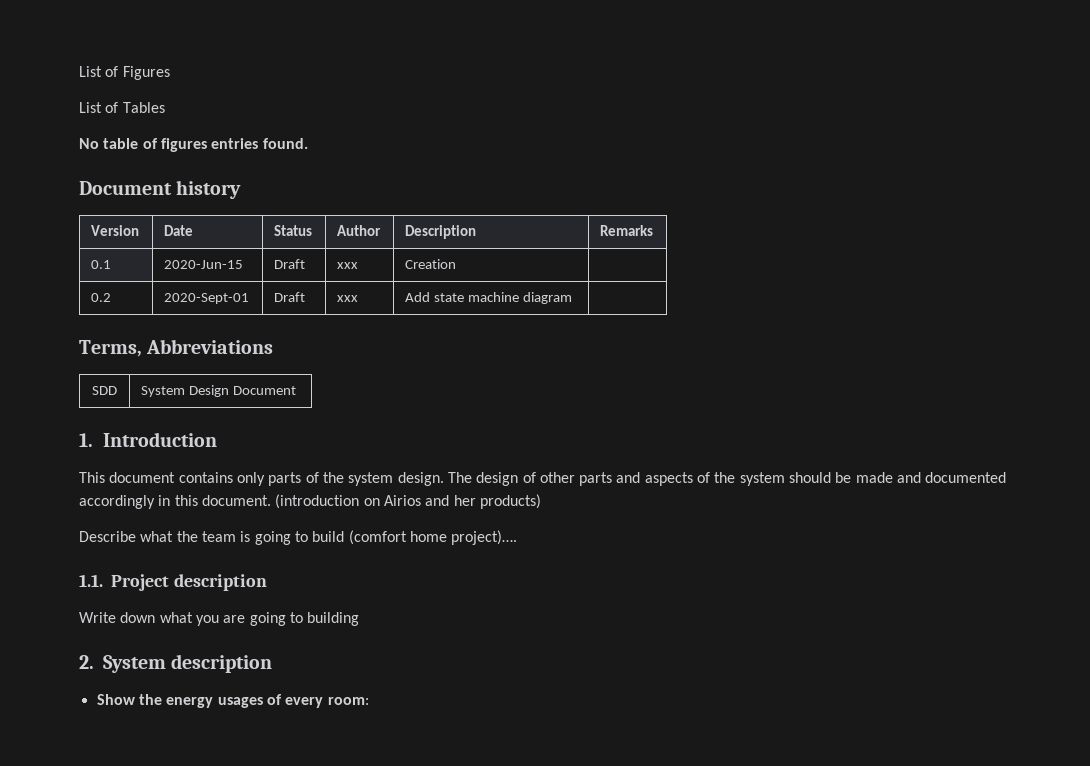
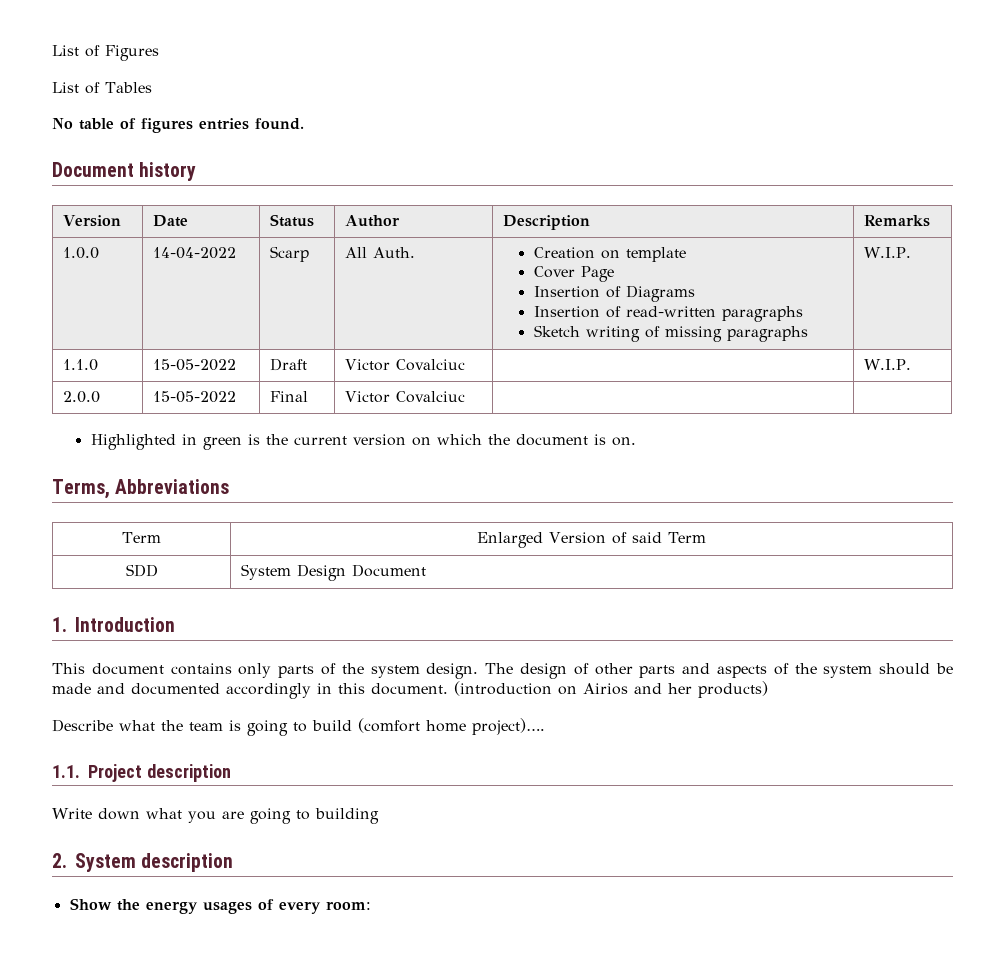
- 0.1 | 2020-Jun-15 | Draft | xxx | Creation |
- 0.2 | 2020-Sept-01 | Draft | xxx | Add state machine diagram |
+ 1.0.0 | 14-04-2022 | Scarp | All Auth. | Creation on template
+ Cover Page
+ Insertion of Diagrams
+ Insertion of read-written paragraphs
+ Sketch writing of missing paragraphs | W.I.P.
+ 1.1.0 | 15-05-2022 | Draft | Victor Covalciuc | | W.I.P.
+ 2.0.0 | 15-05-2022 | Final | Victor Covalciuc | |
+ Highlighted in green is the current version on which the document is on.
  Terms, Abbreviations
+ Term | Enlarged Version of said Term

